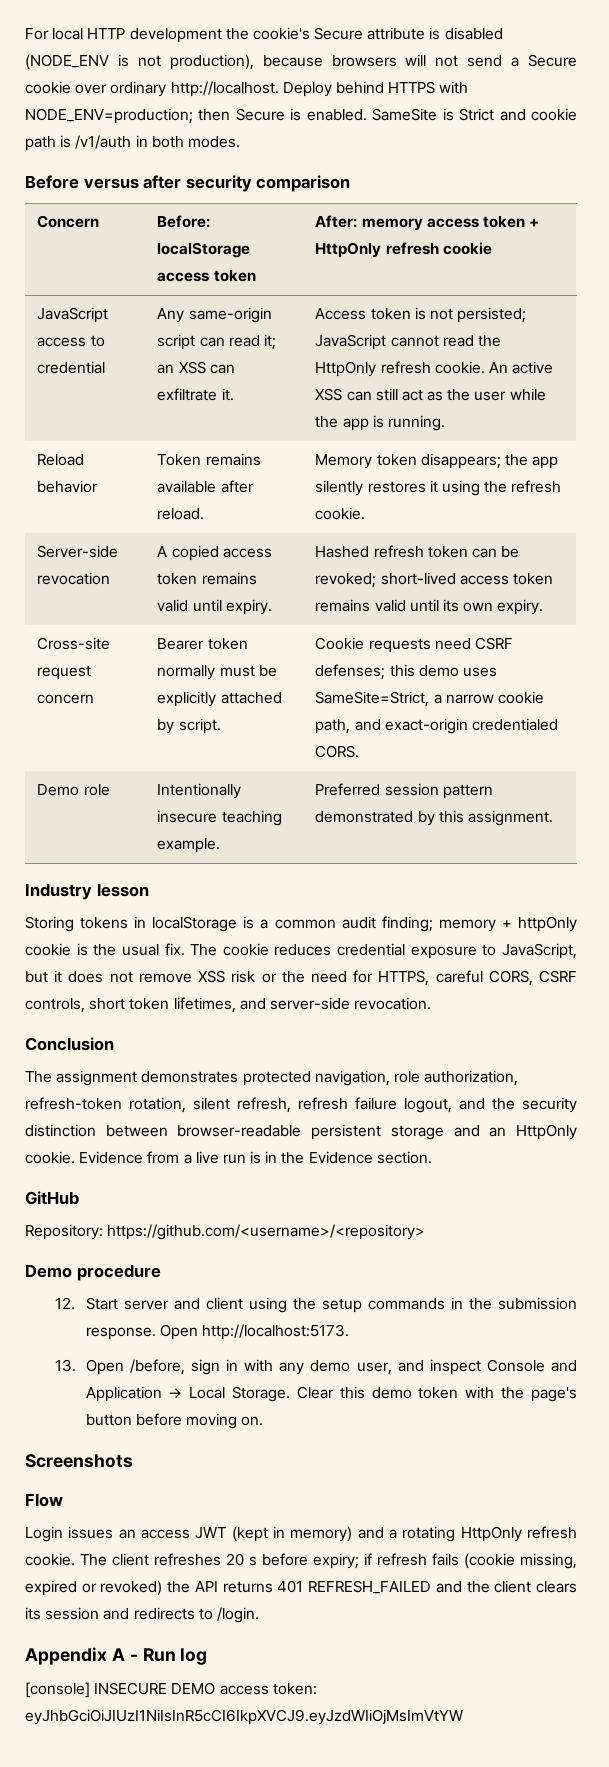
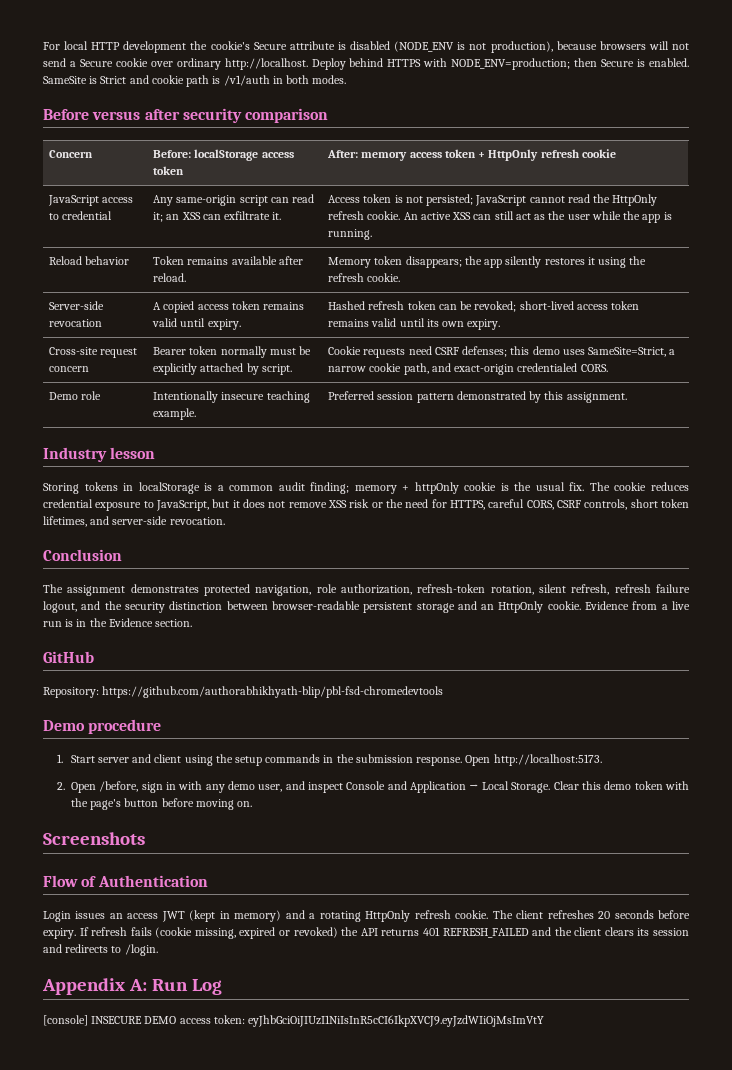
- Repository: https://github.com/<username>/<repository>
+ Repository: https://github.com/authorabhikhyath-blip/pbl-fsd-chromedevtools
- 12. Start server and client using the setup commands in the submission response.
+ 1. Start server and client using the setup commands in the submission response.
- 13. Open /before, sign in with any demo user, and inspect Console and Application → Local Storage.
+ 2. Open /before, sign in with any demo user, and inspect Console and Application → Local Storage.
- Flow
+ Flow of Authentication
- The client refreshes 20 s before expiry; if refresh fails (cookie missing, expired or revoked) the API returns 401 REFRESH_FAILED and the client clears its session and redirects to /login.
+ The client refreshes 20 seconds before expiry. If refresh fails (cookie missing, expired or revoked) the API returns 401 REFRESH_FAILED and the client clears its session and redirects to /login.
- Appendix A - Run log
+ Appendix A: Run Log
- [console] INSECURE DEMO access token: eyJhbGciOiJIUzI1NiIsInR5cCI6IkpXVCJ9.eyJzdWIiOjMsImVtYW
+ [console] INSECURE DEMO access token: eyJhbGciOiJIUzI1NiIsInR5cCI6IkpXVCJ9.eyJzdWIiOjMsImVtY

